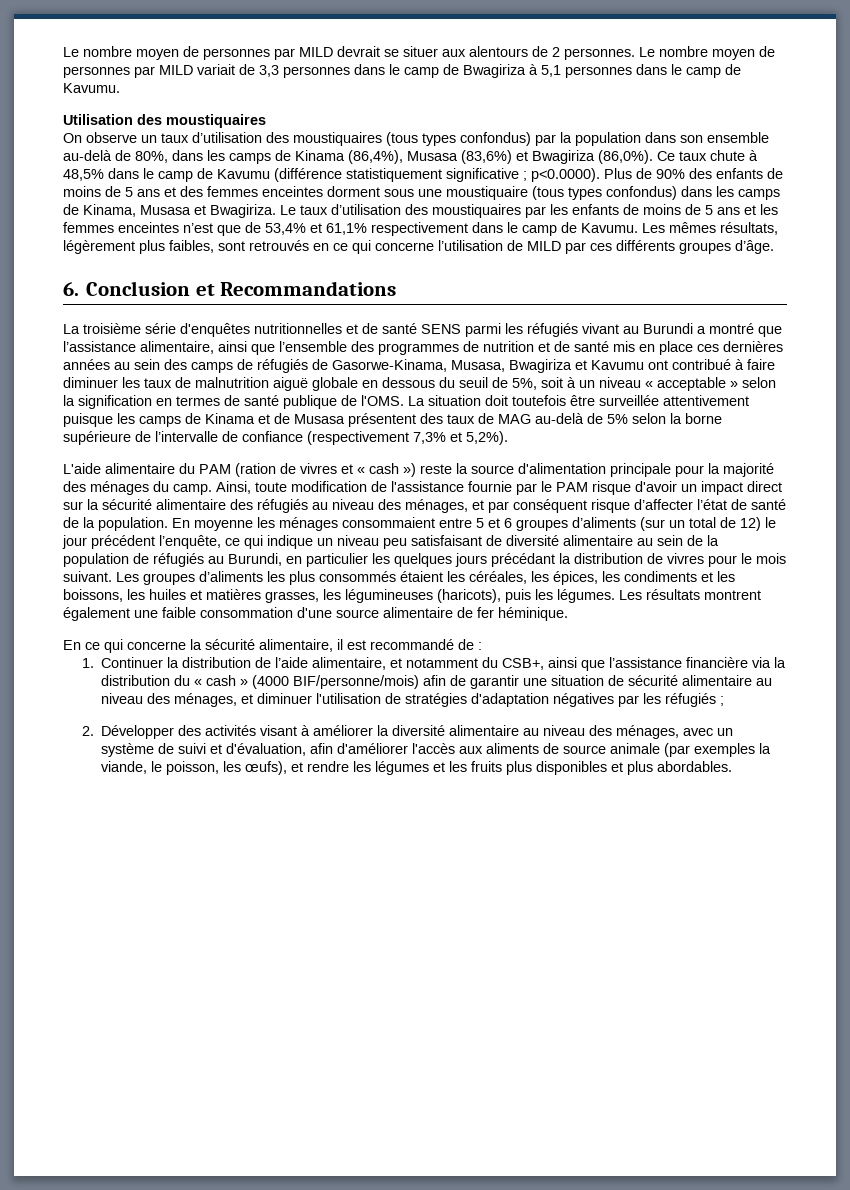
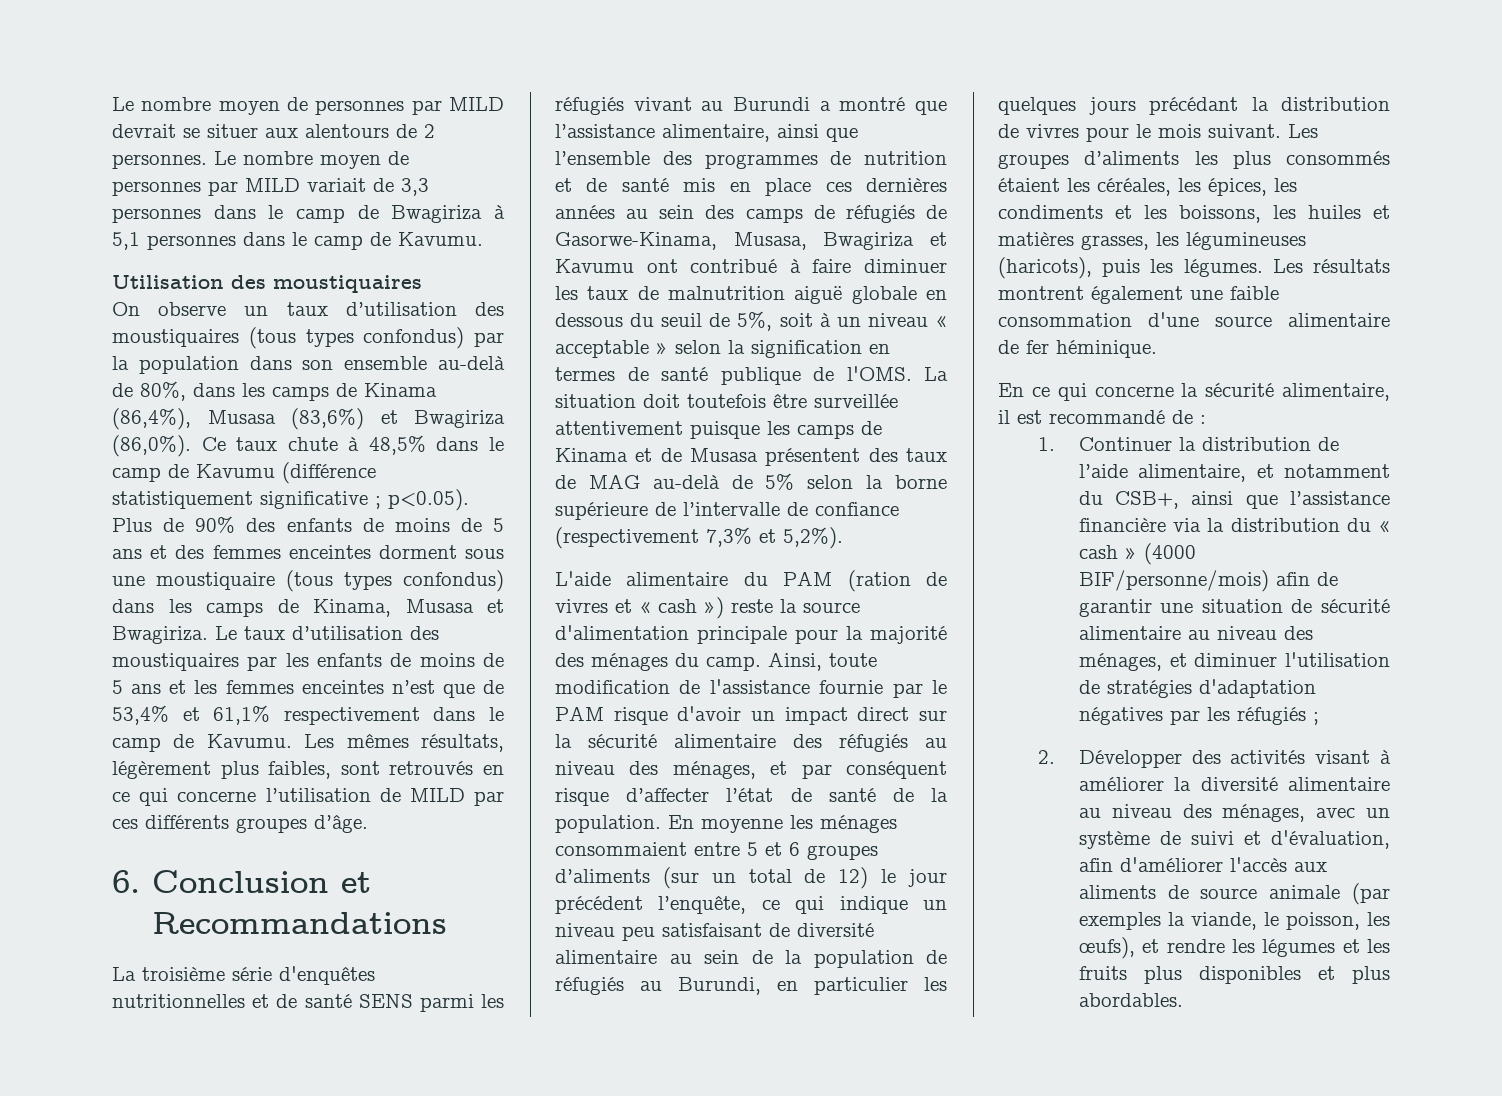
- Ce taux chute à 48,5% dans le camp de Kavumu (différence statistiquement significative ; p<0.0000). Plus de 90% des enfants de moins de 5 ans et des femmes enceintes dorment sous une moustiquaire (tous types confondus) dans les camps de Kinama, Musasa et Bwagiriza.
+ Ce taux chute à 48,5% dans le camp de Kavumu (différence statistiquement significative ; p<0.05). Plus de 90% des enfants de moins de 5 ans et des femmes enceintes dorment sous une moustiquaire (tous types confondus) dans les camps de Kinama, Musasa et Bwagiriza.

